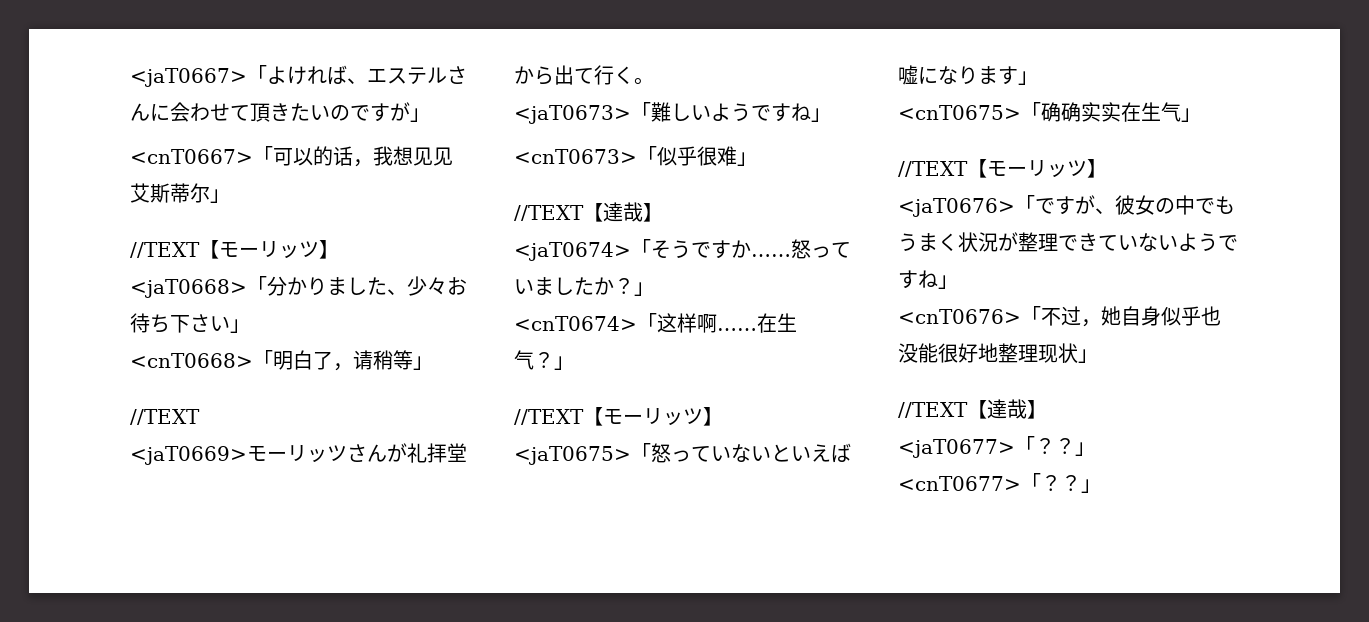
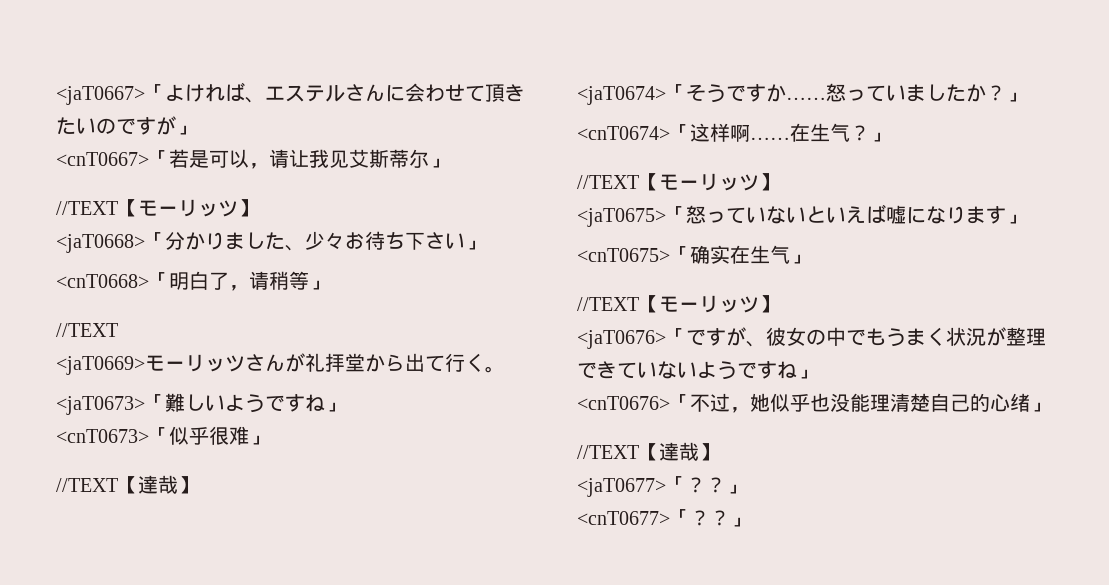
- <cnT0667>「可以的话，我想见见艾斯蒂尔」
+ <cnT0667>「若是可以，请让我见艾斯蒂尔」
- <cnT0675>「确确实实在生气」
+ <cnT0675>「确实在生气」
- <cnT0676>「不过，她自身似乎也没能很好地整理现状」
+ <cnT0676>「不过，她似乎也没能理清楚自己的心绪」

